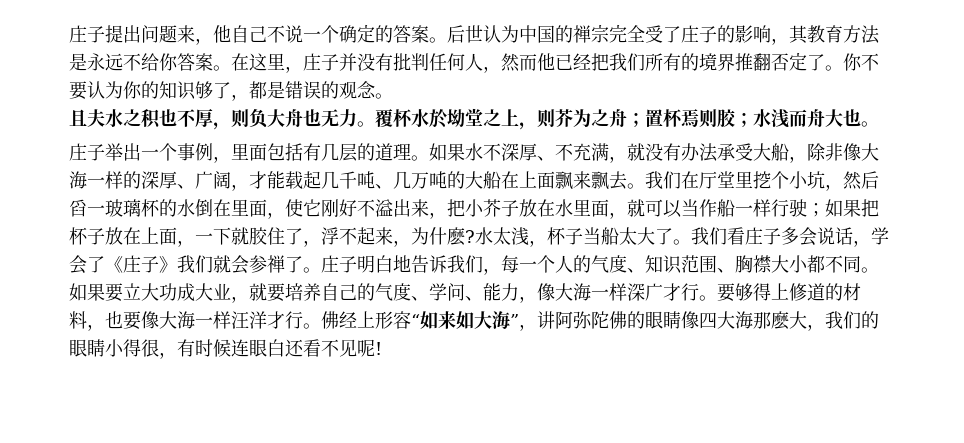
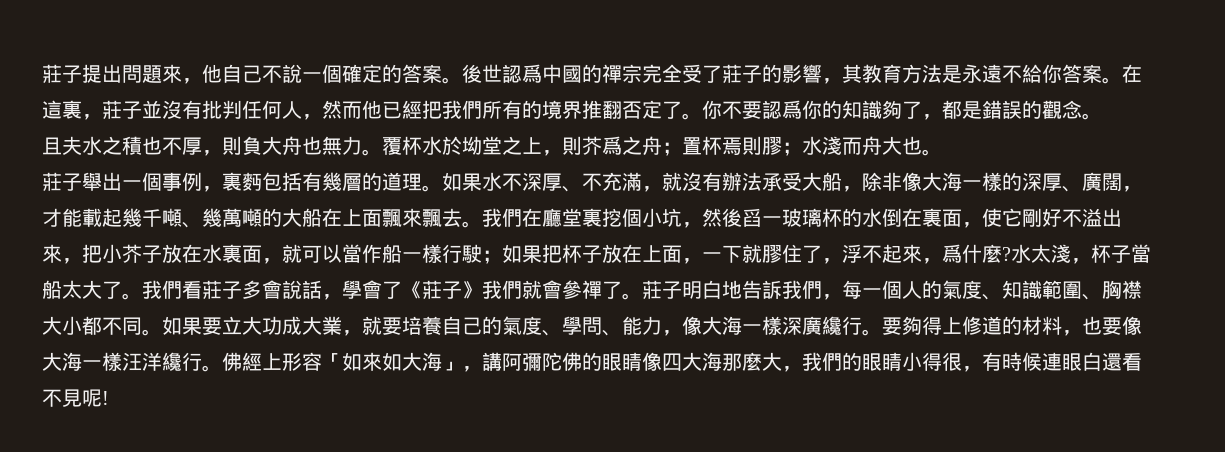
- 庄子提出问题来，他自己不说一个确定的答案。
+ 莊子提出問題來，他自己不說一個確定的答案。
- 后世认为中国的禅宗完全受了庄子的影响，其教育方法是永远不给你答案。
+ 後世認爲中國的禪宗完全受了莊子的影響，其教育方法是永遠不給你答案。
- 在这里，庄子并没有批判任何人，然而他已经把我们所有的境界推翻否定了。
+ 在這裏，莊子並沒有批判任何人，然而他已經把我們所有的境界推翻否定了。
- 你不要认为你的知识够了，都是错误的观念。
+ 你不要認爲你的知識夠了，都是錯誤的觀念。
- 且夫水之积也不厚，则负大舟也无力。
+ 且夫水之積也不厚，則負大舟也無力。
- 覆杯水於坳堂之上，则芥为之舟；置杯焉则胶；水浅而舟大也。
+ 覆杯水於坳堂之上，則芥爲之舟；置杯焉則膠；水淺而舟大也。
- 庄子举出一个事例，里面包括有几层的道理。
+ 莊子舉出一個事例，裏麪包括有幾層的道理。
- 如果水不深厚、不充满，就没有办法承受大船，除非像大海一样的深厚、广阔，才能载起几千吨、几万吨的大船在上面飘来飘去。我们在厅堂里挖个小坑，然后舀一玻璃杯的水倒在里面，使它刚好不溢出来，把小芥子放在水里面，就可以当作船一样行驶；如果把杯子放在上面，一下就胶住了，浮不起来，为什麽?水太浅，杯子当船太大了。我们看庄子多会说话，学会了《庄子》我们就会参禅了。庄子明白地告诉我们，每一个人的气度、知识范围、胸襟大小都不同。
+ 如果水不深厚、不充滿，就沒有辦法承受大船，除非像大海一樣的深厚、廣闊，才能載起幾千噸、幾萬噸的大船在上面飄來飄去。我們在廳堂裏挖個小坑，然後舀一玻璃杯的水倒在裏面，使它剛好不溢出來，把小芥子放在水裏面，就可以當作船一樣行駛；如果把杯子放在上面，一下就膠住了，浮不起來，爲什麼?水太淺，杯子當船太大了。我們看莊子多會說話，學會了《莊子》我們就會參禪了。莊子明白地告訴我們，每一個人的氣度、知識範圍、胸襟大小都不同。
- 如果要立大功成大业，就要培养自己的气度、学问、能力，像大海一样深广才行。要够得上修道的材料，也要像大海一样汪洋才行。佛经上形容“如来如大海”，讲阿弥陀佛的眼睛像四大海那麽大，我们的眼睛小得很，有时候连眼白还看不见呢!
+ 如果要立大功成大業，就要培養自己的氣度、學問、能力，像大海一樣深廣纔行。要夠得上修道的材料，也要像大海一樣汪洋纔行。佛經上形容「如來如大海」，講阿彌陀佛的眼睛像四大海那麼大，我們的眼睛小得很，有時候連眼白還看不見呢!

